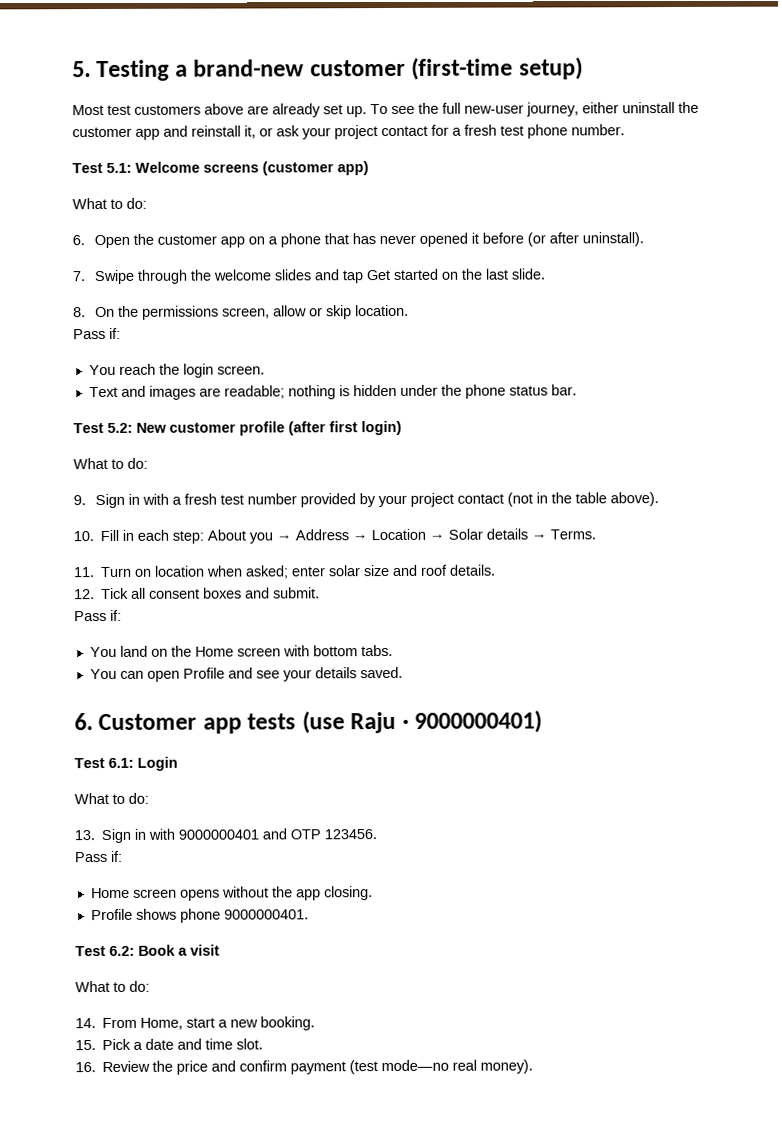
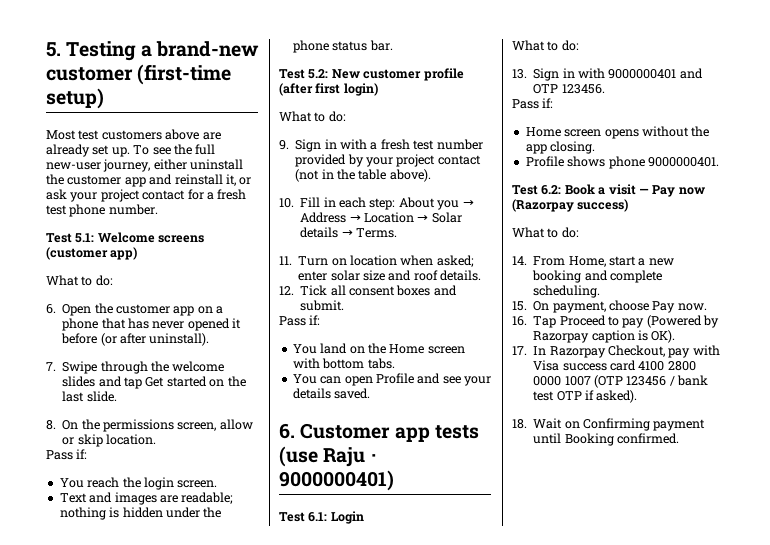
- Test 6.2: Book a visit
+ Test 6.2: Book a visit — Pay now (Razorpay success)
- 14. From Home, start a new booking.
- 15. Pick a date and time slot.
- 16. Review the price and confirm payment (test mode—no real money).
+ 14. From Home, start a new booking and complete scheduling.
+ 15. On payment, choose Pay now.
+ 16. Tap Proceed to pay (Powered by Razorpay caption is OK).
+ 17. In Razorpay Checkout, pay with Visa success card 4100 2800 0000 1007 (OTP 123456 / bank test OTP if asked).
+ 18. Wait on Confirming payment until Booking confirmed.

